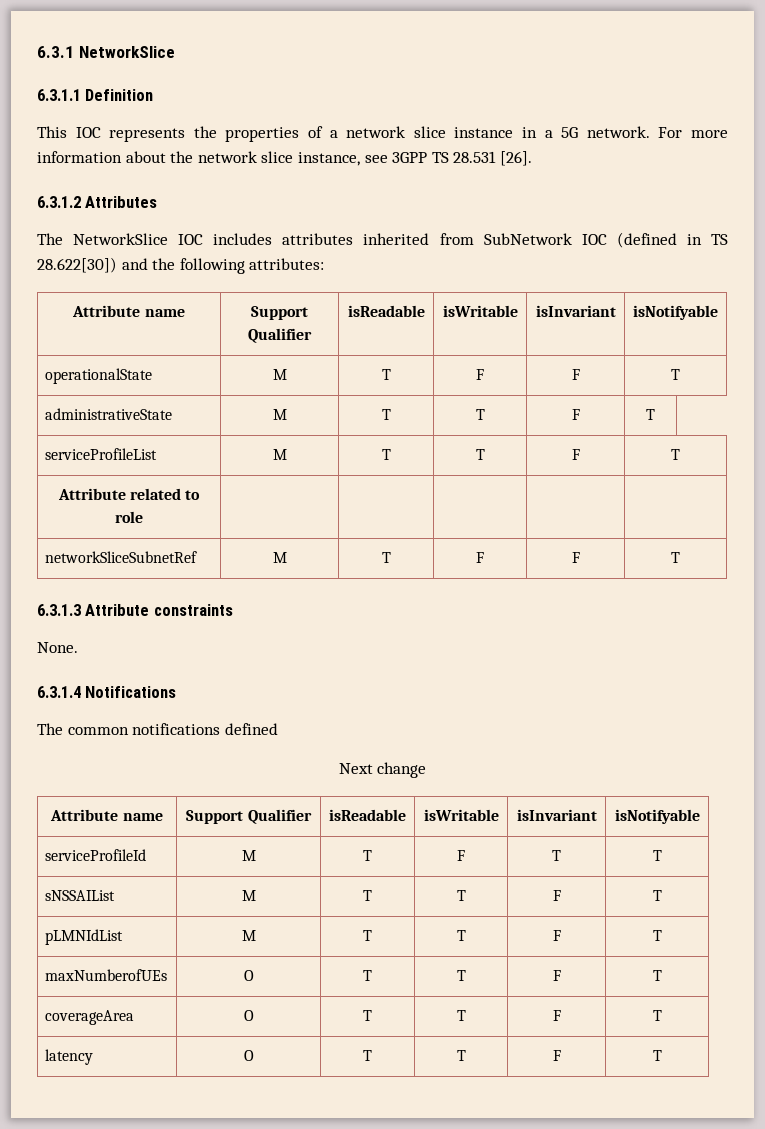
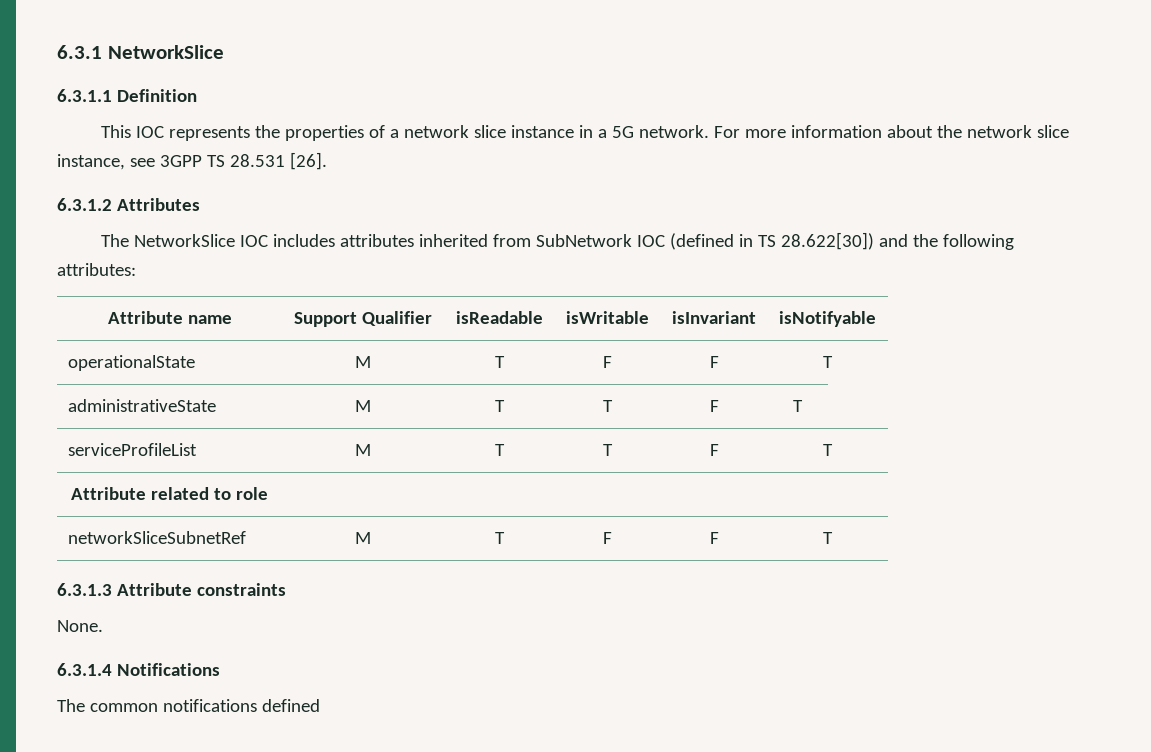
- Next change
- Attribute name | Support Qualifier | isReadable | isWritable | isInvariant | isNotifyable
- serviceProfileId | M | T | F | T | T
- sNSSAIList | M | T | T | F | T
- pLMNIdList | M | T | T | F | T
- maxNumberofUEs | O | T | T | F | T
- coverageArea | O | T | T | F | T
- latency | O | T | T | F | T

